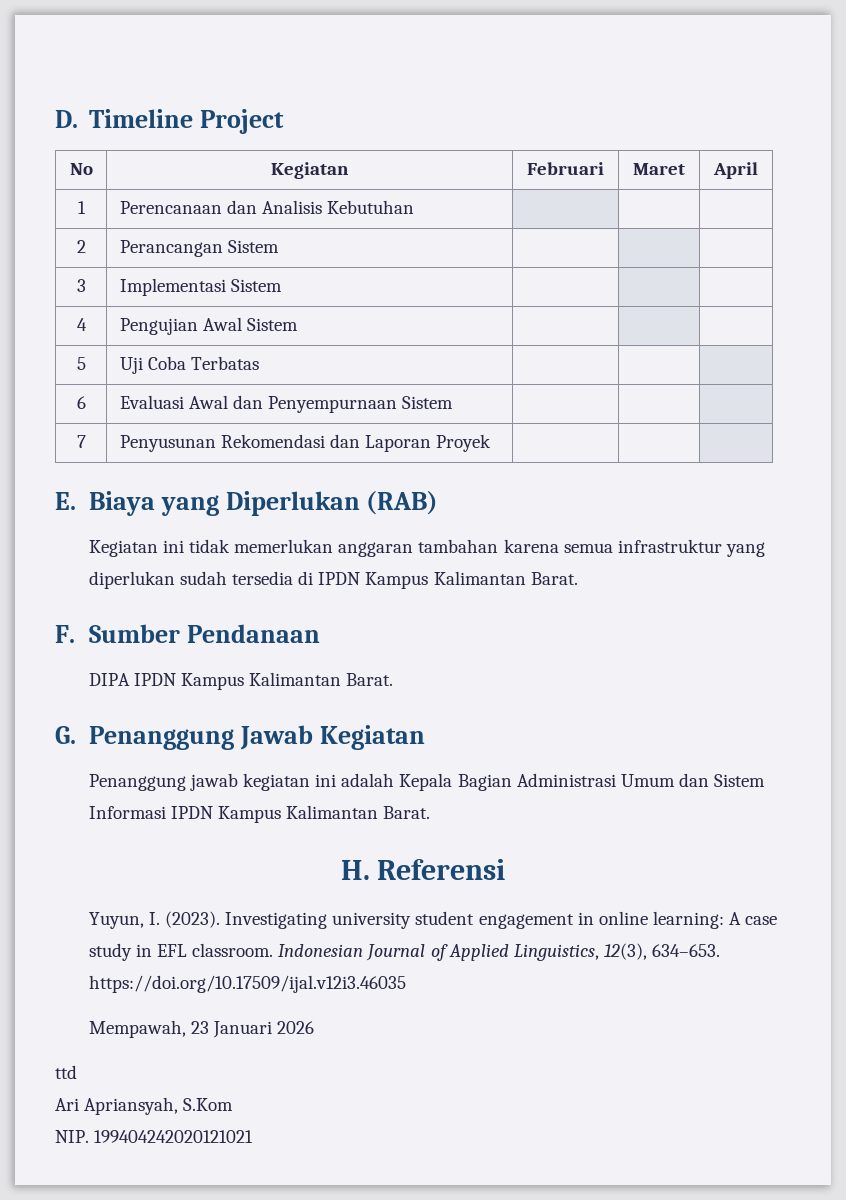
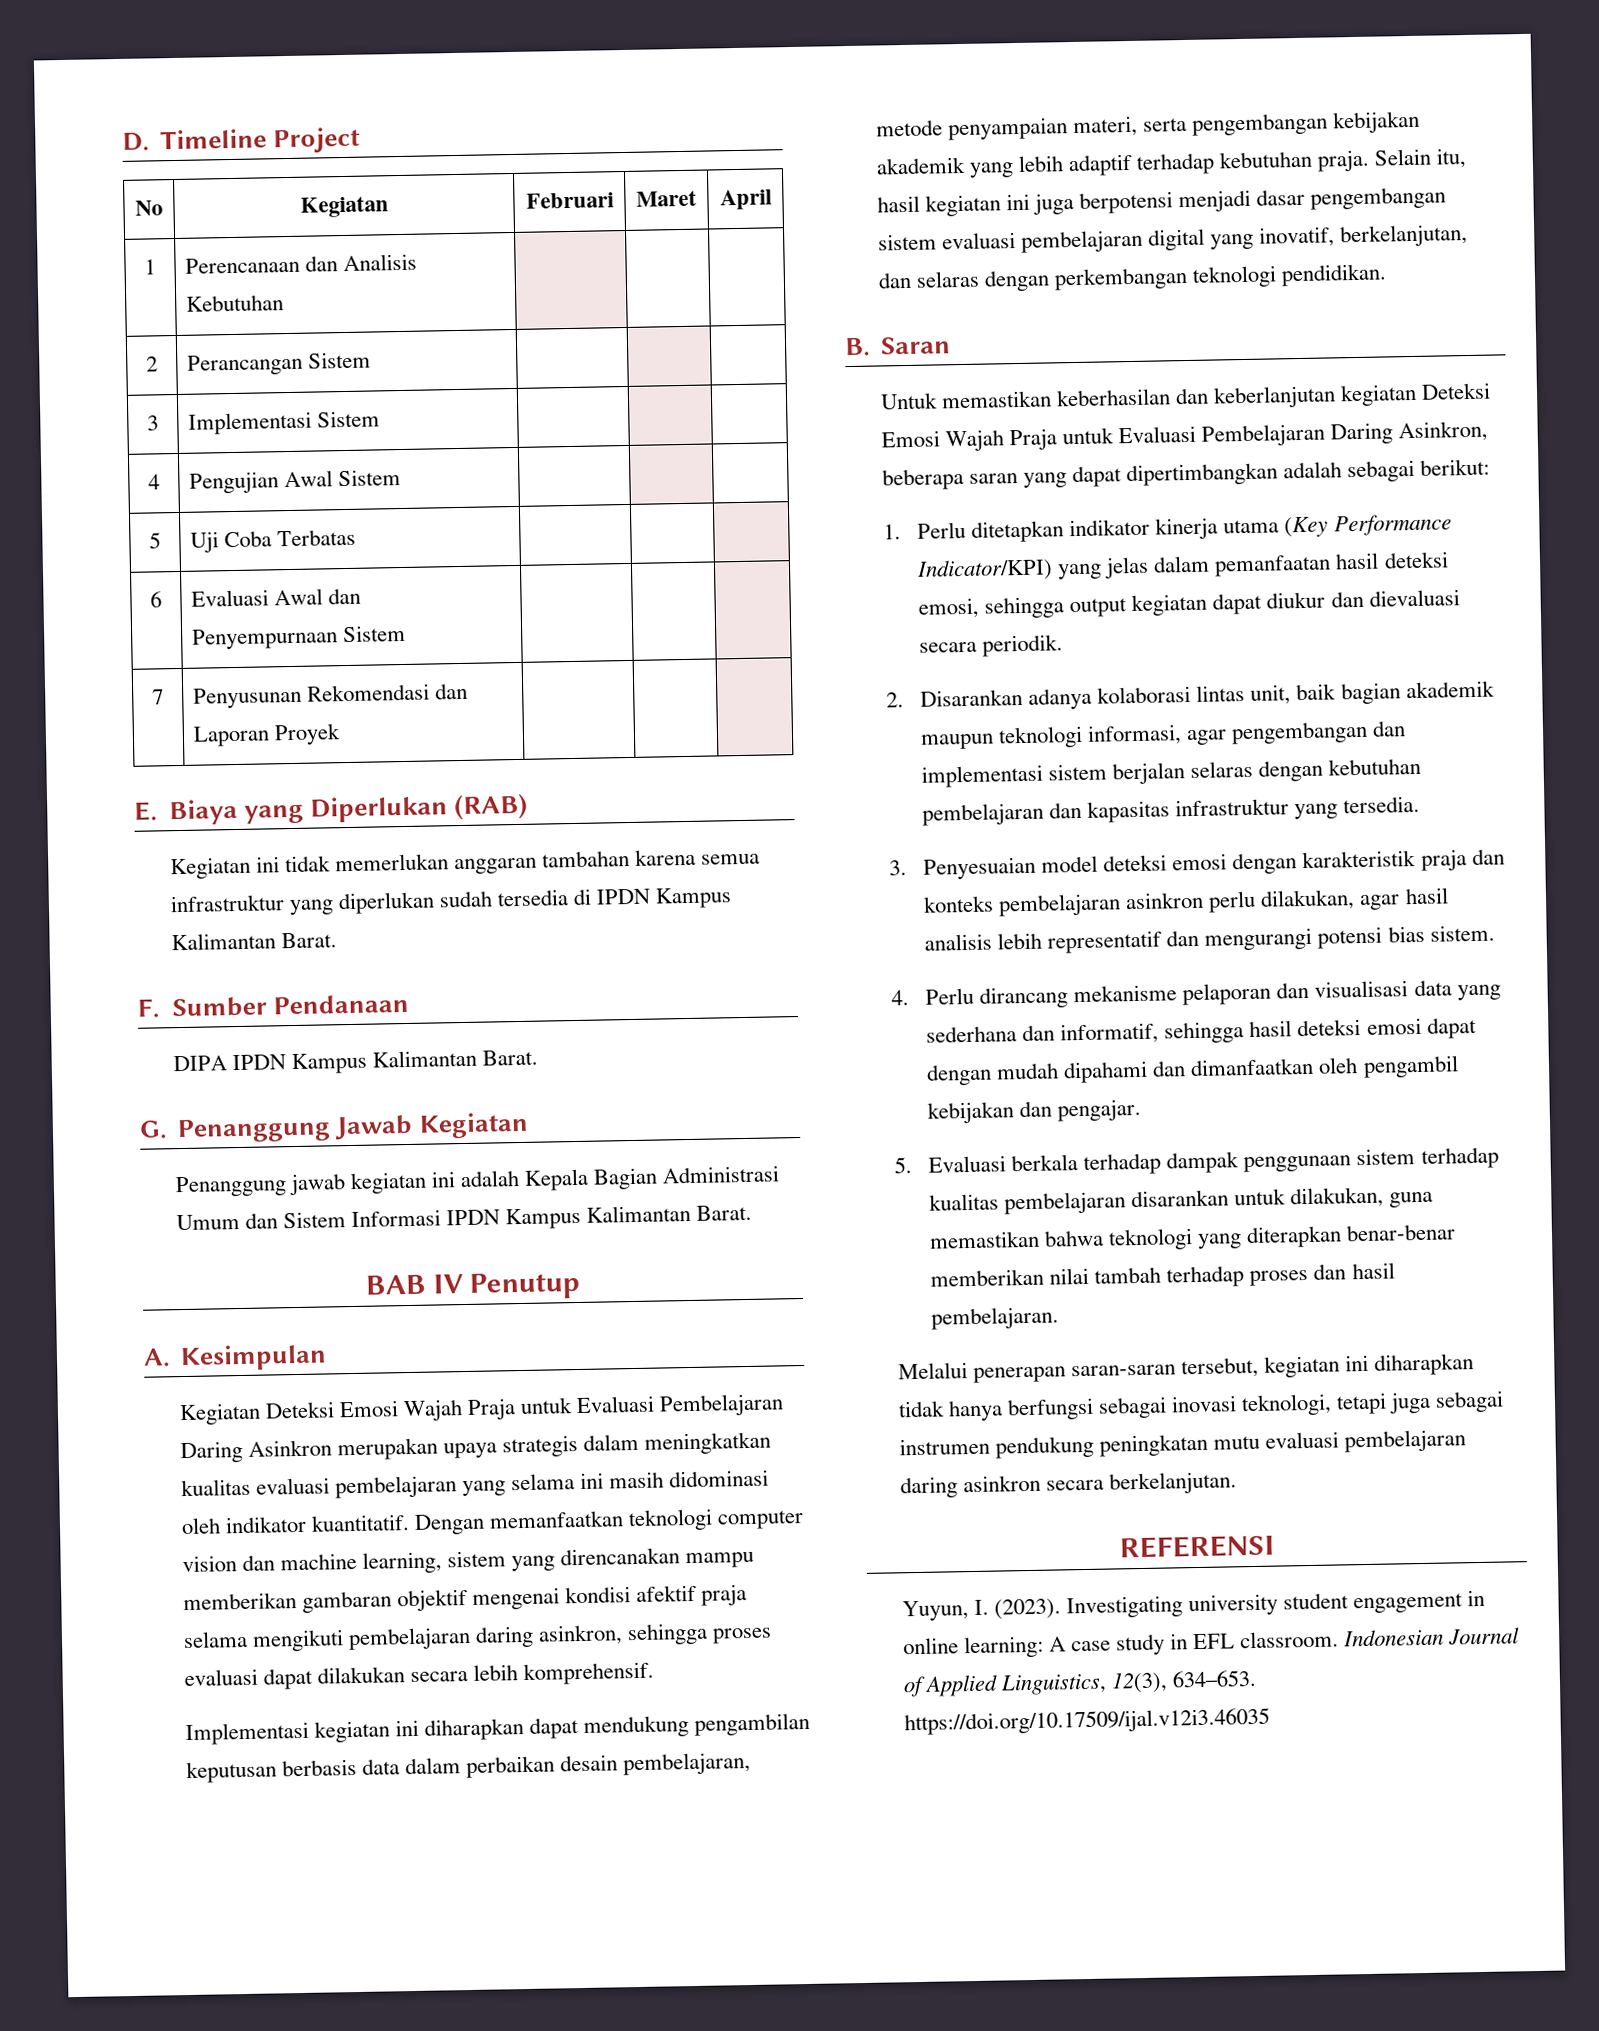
- H. Referensi
+ BAB IV Penutup
+ A. Kesimpulan
+ Kegiatan Deteksi Emosi Wajah Praja untuk Evaluasi Pembelajaran Daring Asinkron merupakan upaya strategis dalam meningkatkan kualitas evaluasi pembelajaran yang selama ini masih didominasi oleh indikator kuantitatif. Dengan memanfaatkan teknologi computer vision dan machine learning, sistem yang direncanakan mampu memberikan gambaran objektif mengenai kondisi afektif praja selama mengikuti pembelajaran daring asinkron, sehingga proses evaluasi dapat dilakukan secara lebih komprehensif.
+ Implementasi kegiatan ini diharapkan dapat mendukung pengambilan keputusan berbasis data dalam perbaikan desain pembelajaran, metode penyampaian materi, serta pengembangan kebijakan akademik yang lebih adaptif terhadap kebutuhan praja. Selain itu, hasil kegiatan ini juga berpotensi menjadi dasar pengembangan sistem evaluasi pembelajaran digital yang inovatif, berkelanjutan, dan selaras dengan perkembangan teknologi pendidikan.
+ B. Saran
+ Untuk memastikan keberhasilan dan keberlanjutan kegiatan Deteksi Emosi Wajah Praja untuk Evaluasi Pembelajaran Daring Asinkron, beberapa saran yang dapat dipertimbangkan adalah sebagai berikut:
+ 1. Perlu ditetapkan indikator kinerja utama (Key Performance Indicator/KPI) yang jelas dalam pemanfaatan hasil deteksi emosi, sehingga output kegiatan dapat diukur dan dievaluasi secara periodik.
+ 2. Disarankan adanya kolaborasi lintas unit, baik bagian akademik maupun teknologi informasi, agar pengembangan dan implementasi sistem berjalan selaras dengan kebutuhan pembelajaran dan kapasitas infrastruktur yang tersedia.
+ 3. Penyesuaian model deteksi emosi dengan karakteristik praja dan konteks pembelajaran asinkron perlu dilakukan, agar hasil analisis lebih representatif dan mengurangi potensi bias sistem.
+ 4. Perlu dirancang mekanisme pelaporan dan visualisasi data yang sederhana dan informatif, sehingga hasil deteksi emosi dapat dengan mudah dipahami dan dimanfaatkan oleh pengambil kebijakan dan pengajar.
+ 5. Evaluasi berkala terhadap dampak penggunaan sistem terhadap kualitas pembelajaran disarankan untuk dilakukan, guna memastikan bahwa teknologi yang diterapkan benar-benar memberikan nilai tambah terhadap proses dan hasil pembelajaran.
+ Melalui penerapan saran-saran tersebut, kegiatan ini diharapkan tidak hanya berfungsi sebagai inovasi teknologi, tetapi juga sebagai instrumen pendukung peningkatan mutu evaluasi pembelajaran daring asinkron secara berkelanjutan.
+ REFERENSI
- Mempawah, 23 Januari 2026
- ttd
- Ari Apriansyah, S.Kom
- NIP. 199404242020121021

